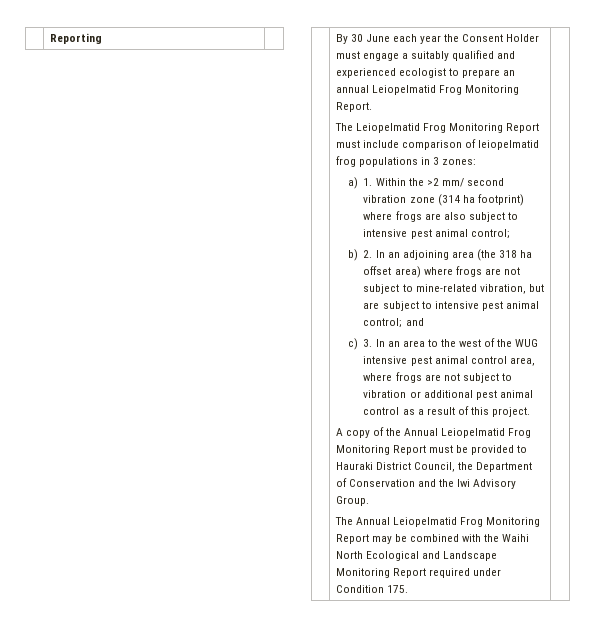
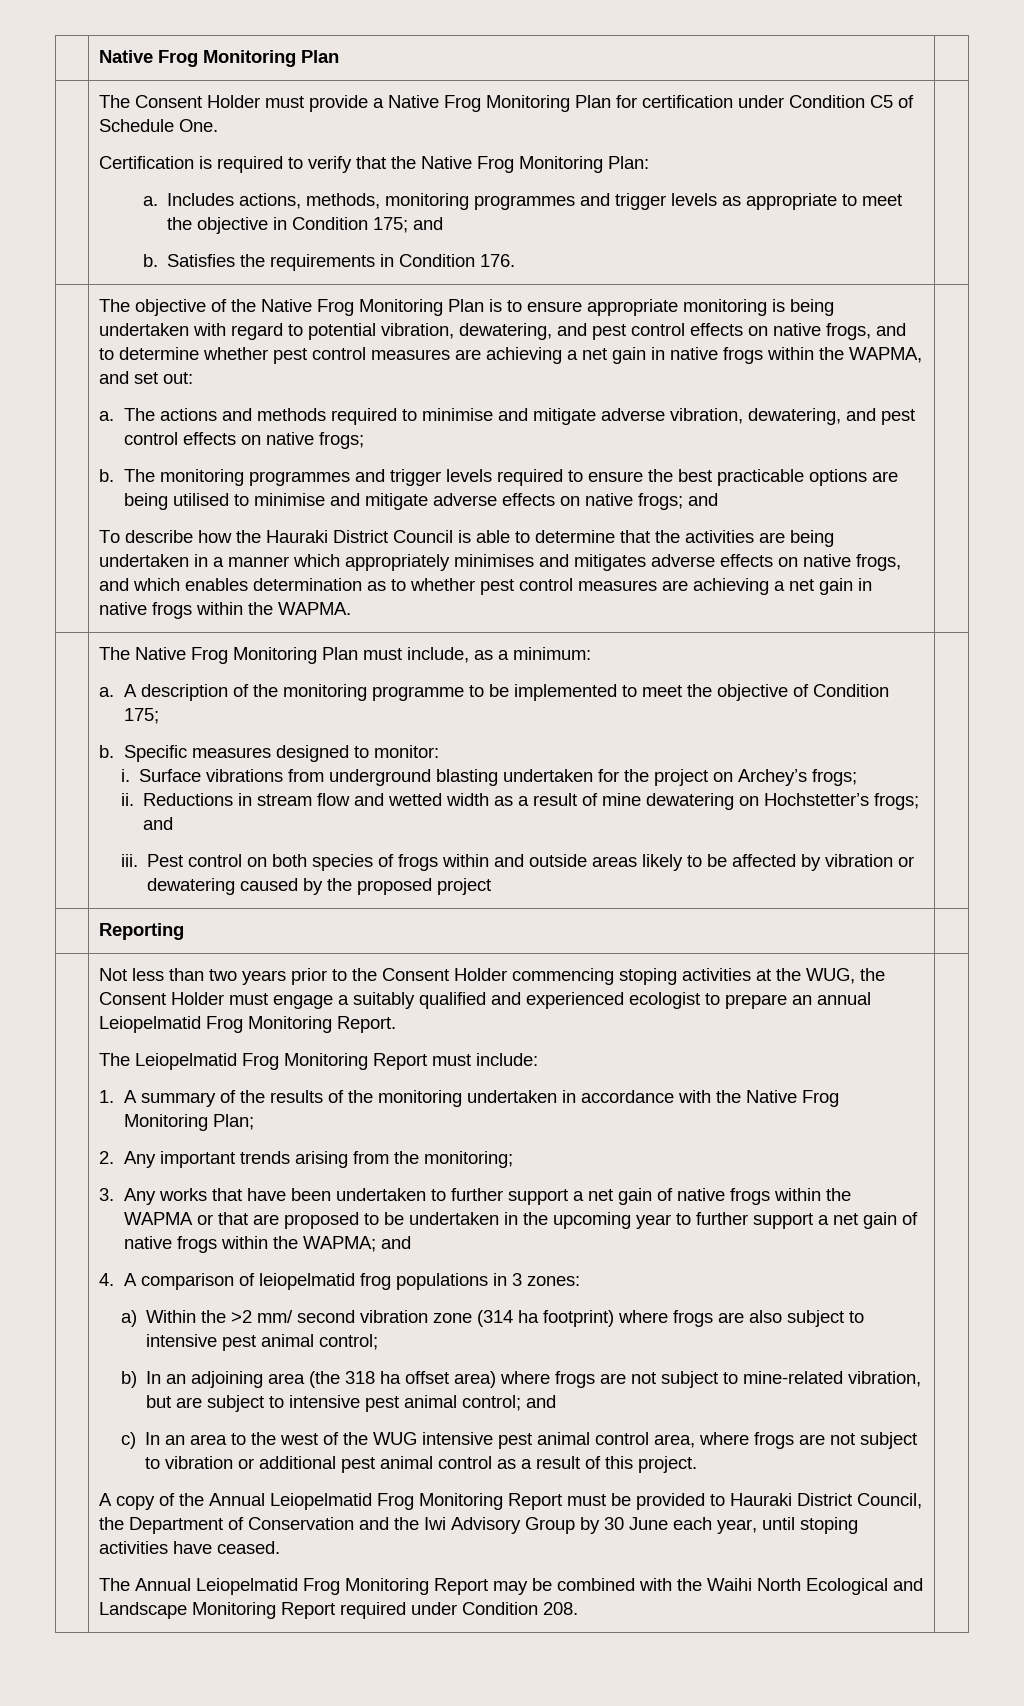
+ | Native Frog Monitoring Plan |
+ | The Consent Holder must provide a Native Frog Monitoring Plan for certification under Condition C5 of Schedule One.
+ Certification is required to verify that the Native Frog Monitoring Plan:
+ a. Includes actions, methods, monitoring programmes and trigger levels as appropriate to meet the objective in Condition 175; and
+ b. Satisfies the requirements in Condition 176. |
+ | The objective of the Native Frog Monitoring Plan is to ensure appropriate monitoring is being undertaken with regard to potential vibration, dewatering, and pest control effects on native frogs, and to determine whether pest control measures are achieving a net gain in native frogs within the WAPMA, and set out:
+ a. The actions and methods required to minimise and mitigate adverse vibration, dewatering, and pest control effects on native frogs;
+ b. The monitoring programmes and trigger levels required to ensure the best practicable options are being utilised to minimise and mitigate adverse effects on native frogs; and
+ To describe how the Hauraki District Council is able to determine that the activities are being undertaken in a manner which appropriately minimises and mitigates adverse effects on native frogs, and which enables determination as to whether pest control measures are achieving a net gain in native frogs within the WAPMA. |
+ | The Native Frog Monitoring Plan must include, as a minimum:
+ a. A description of the monitoring programme to be implemented to meet the objective of Condition 175;
+ b. Specific measures designed to monitor:
+ i. Surface vibrations from underground blasting undertaken for the project on Archey’s frogs;
+ ii. Reductions in stream flow and wetted width as a result of mine dewatering on Hochstetter’s frogs; and
+ iii. Pest control on both species of frogs within and outside areas likely to be affected by vibration or dewatering caused by the proposed project |
  | Reporting |
- | By 30 June each year the Consent Holder must engage a suitably qualified and experienced ecologist to prepare an annual Leiopelmatid Frog Monitoring Report.
+ | Not less than two years prior to the Consent Holder commencing stoping activities at the WUG, the Consent Holder must engage a suitably qualified and experienced ecologist to prepare an annual Leiopelmatid Frog Monitoring Report.
- The Leiopelmatid Frog Monitoring Report must include comparison of leiopelmatid frog populations in 3 zones:
+ The Leiopelmatid Frog Monitoring Report must include:
+ 1. A summary of the results of the monitoring undertaken in accordance with the Native Frog Monitoring Plan;
+ 2. Any important trends arising from the monitoring;
+ 3. Any works that have been undertaken to further support a net gain of native frogs within the WAPMA or that are proposed to be undertaken in the upcoming year to further support a net gain of native frogs within the WAPMA; and
+ 4. A comparison of leiopelmatid frog populations in 3 zones:
- a) 1. Within the >2 mm/ second vibration zone (314 ha footprint) where frogs are also subject to intensive pest animal control;
+ a) Within the >2 mm/ second vibration zone (314 ha footprint) where frogs are also subject to intensive pest animal control;
- b) 2. In an adjoining area (the 318 ha offset area) where frogs are not subject to mine-related vibration, but are subject to intensive pest animal control; and
+ b) In an adjoining area (the 318 ha offset area) where frogs are not subject to mine-related vibration, but are subject to intensive pest animal control; and
- c) 3. In an area to the west of the WUG intensive pest animal control area, where frogs are not subject to vibration or additional pest animal control as a result of this project.
+ c) In an area to the west of the WUG intensive pest animal control area, where frogs are not subject to vibration or additional pest animal control as a result of this project.
- A copy of the Annual Leiopelmatid Frog Monitoring Report must be provided to Hauraki District Council, the Department of Conservation and the Iwi Advisory Group.
+ A copy of the Annual Leiopelmatid Frog Monitoring Report must be provided to Hauraki District Council, the Department of Conservation and the Iwi Advisory Group by 30 June each year, until stoping activities have ceased.
- The Annual Leiopelmatid Frog Monitoring Report may be combined with the Waihi North Ecological and Landscape Monitoring Report required under Condition 175.
+ The Annual Leiopelmatid Frog Monitoring Report may be combined with the Waihi North Ecological and Landscape Monitoring Report required under Condition 208.

